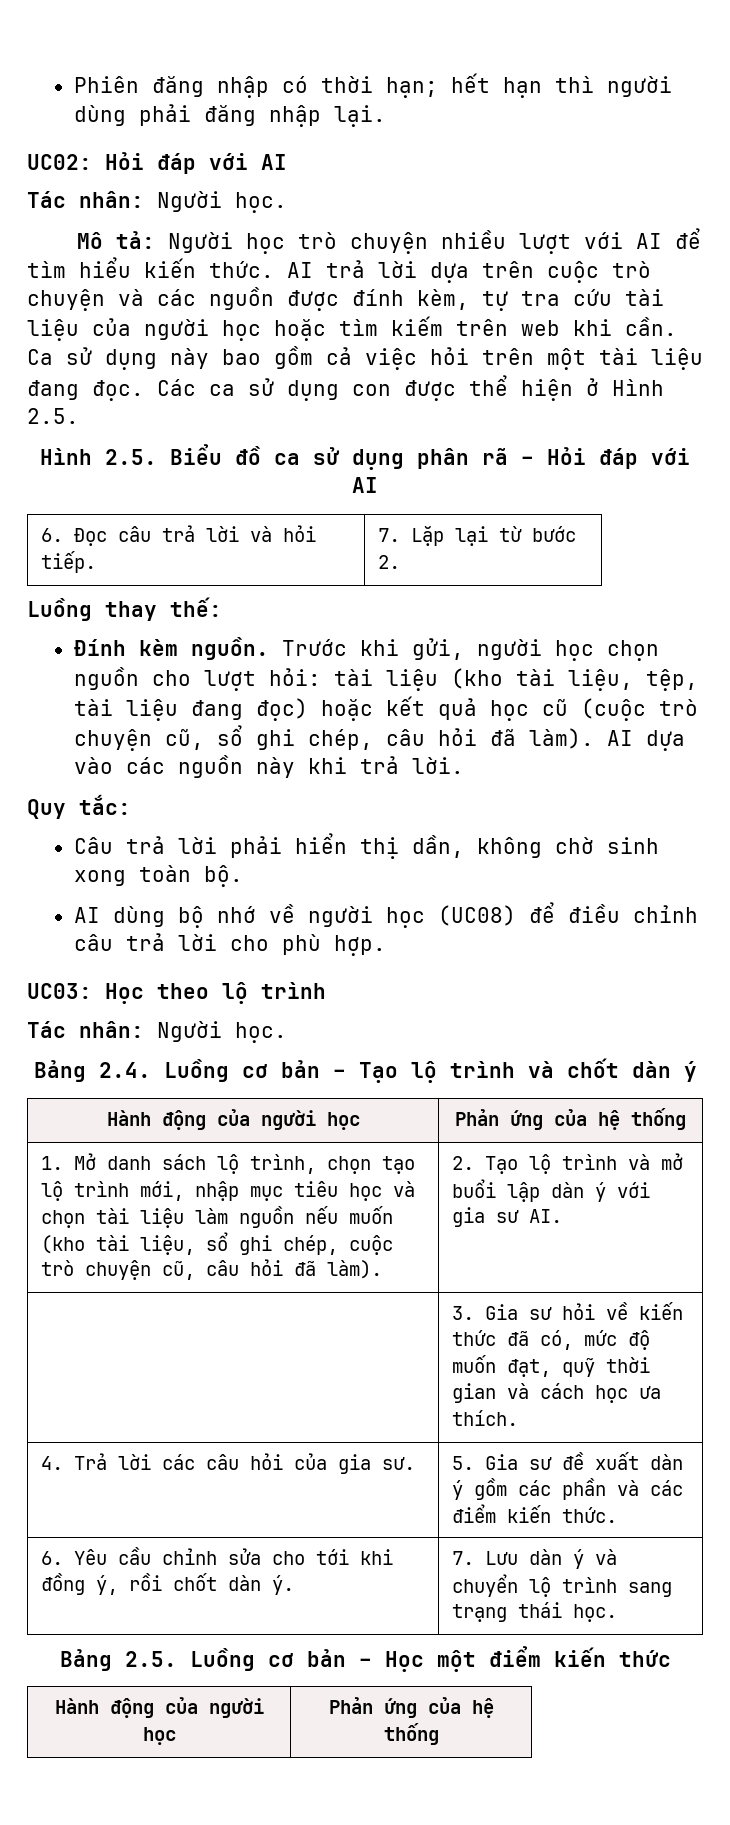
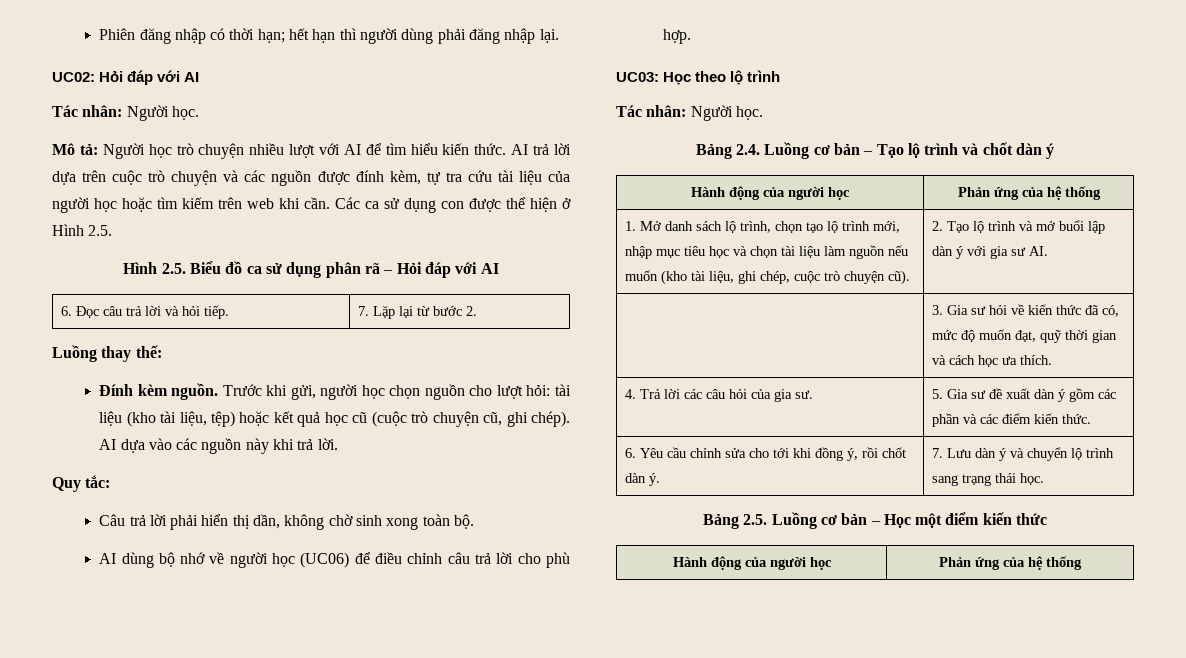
- Ca sử dụng này bao gồm cả việc hỏi trên một tài liệu đang đọc.
- Trước khi gửi, người học chọn nguồn cho lượt hỏi: tài liệu (kho tài liệu, tệp, tài liệu đang đọc) hoặc kết quả học cũ (cuộc trò chuyện cũ, sổ ghi chép, câu hỏi đã làm).
+ Trước khi gửi, người học chọn nguồn cho lượt hỏi: tài liệu (kho tài liệu, tệp) hoặc kết quả học cũ (cuộc trò chuyện cũ, ghi chép).
- AI dùng bộ nhớ về người học (UC08) để điều chỉnh câu trả lời cho phù hợp.
+ AI dùng bộ nhớ về người học (UC06) để điều chỉnh câu trả lời cho phù hợp.
- 1. Mở danh sách lộ trình, chọn tạo lộ trình mới, nhập mục tiêu học và chọn tài liệu làm nguồn nếu muốn (kho tài liệu, sổ ghi chép, cuộc trò chuyện cũ, câu hỏi đã làm).
+ 1. Mở danh sách lộ trình, chọn tạo lộ trình mới, nhập mục tiêu học và chọn tài liệu làm nguồn nếu muốn (kho tài liệu, ghi chép, cuộc trò chuyện cũ).

